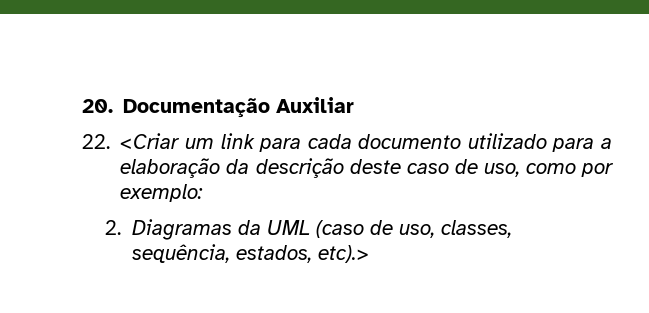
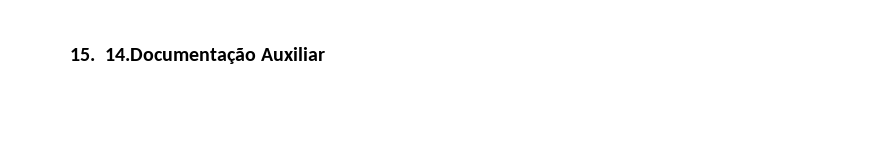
- 20. Documentação Auxiliar
+ 15. 14.Documentação Auxiliar
- 22. <Criar um link para cada documento utilizado para a elaboração da descrição deste caso de uso, como por exemplo:
- 2. Diagramas da UML (caso de uso, classes, sequência, estados, etc).>

